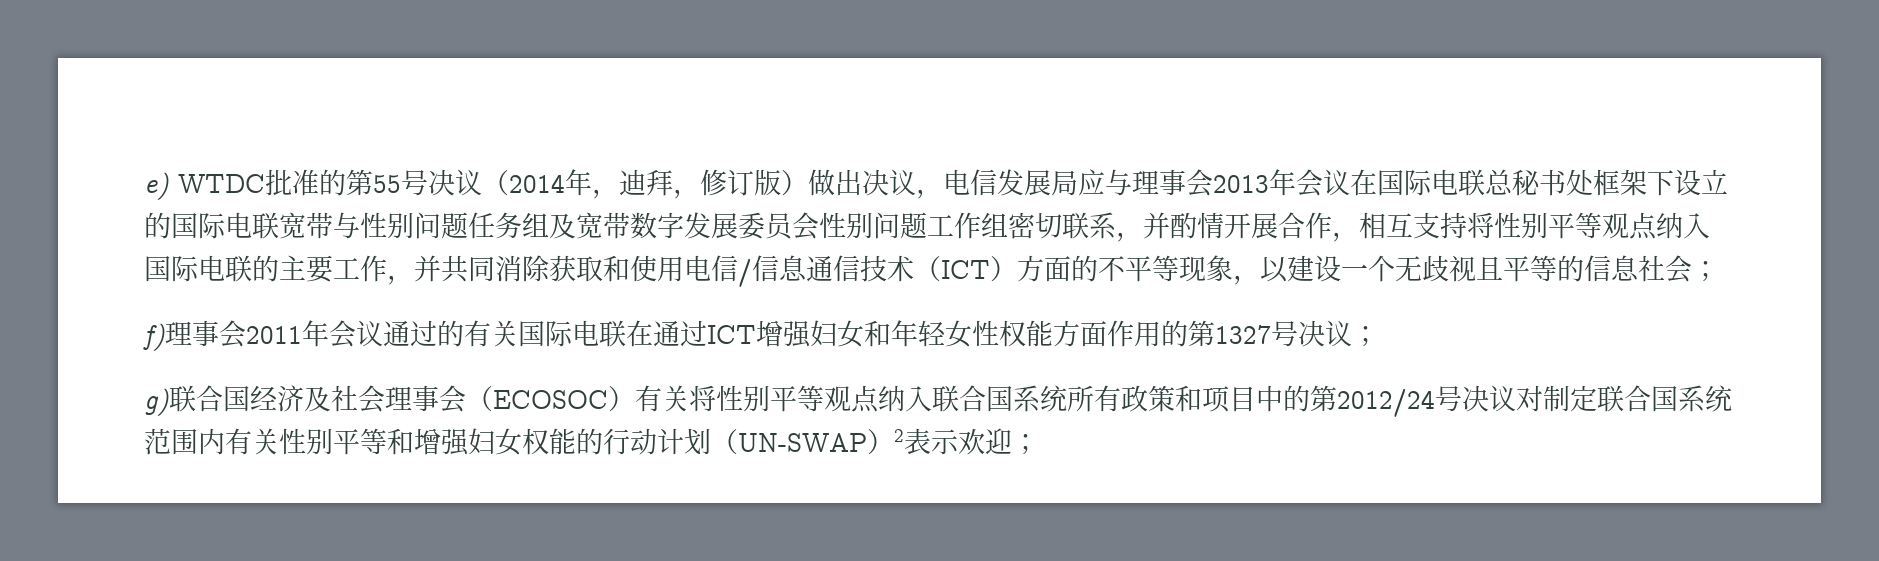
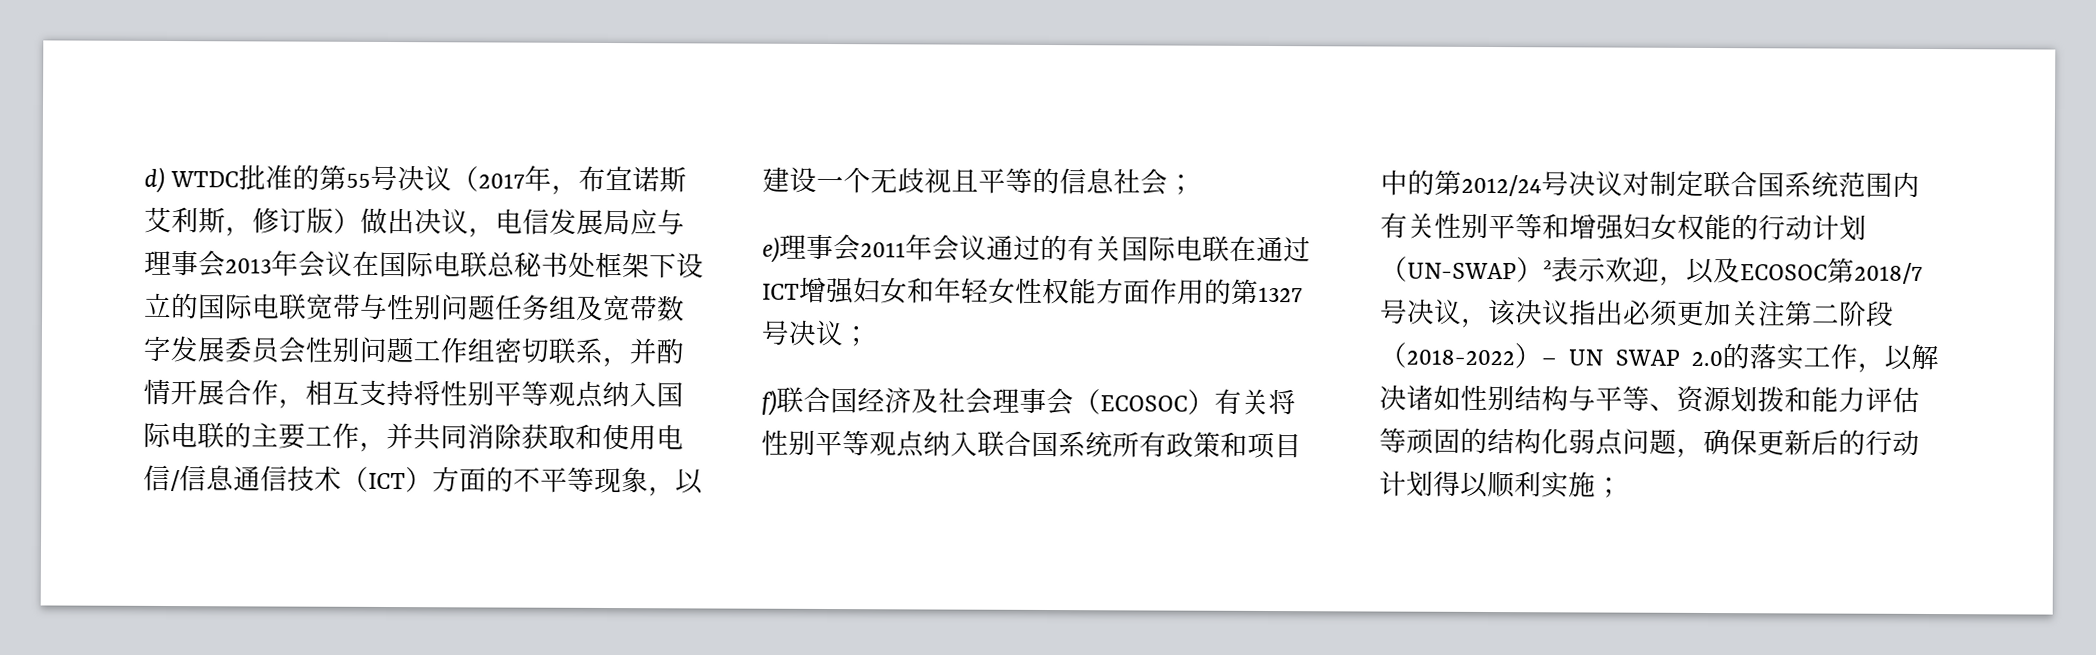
- e) WTDC批准的第55号决议（2014年，迪拜，修订版）做出决议，电信发展局应与理事会2013年会议在国际电联总秘书处框架下设立的国际电联宽带与性别问题任务组及宽带数字发展委员会性别问题工作组密切联系，并酌情开展合作，相互支持将性别平等观点纳入国际电联的主要工作，并共同消除获取和使用电信/信息通信技术（ICT）方面的不平等现象，以建设一个无歧视且平等的信息社会；
+ d) WTDC批准的第55号决议（2017年，布宜诺斯艾利斯，修订版）做出决议，电信发展局应与理事会2013年会议在国际电联总秘书处框架下设立的国际电联宽带与性别问题任务组及宽带数字发展委员会性别问题工作组密切联系，并酌情开展合作，相互支持将性别平等观点纳入国际电联的主要工作，并共同消除获取和使用电信/信息通信技术（ICT）方面的不平等现象，以建设一个无歧视且平等的信息社会；
- f)理事会2011年会议通过的有关国际电联在通过ICT增强妇女和年轻女性权能方面作用的第1327号决议；
+ e)理事会2011年会议通过的有关国际电联在通过ICT增强妇女和年轻女性权能方面作用的第1327号决议；
- g)联合国经济及社会理事会（ECOSOC）有关将性别平等观点纳入联合国系统所有政策和项目中的第2012/24号决议对制定联合国系统范围内有关性别平等和增强妇女权能的行动计划（UN-SWAP）2表示欢迎；
+ f)联合国经济及社会理事会（ECOSOC）有关将性别平等观点纳入联合国系统所有政策和项目中的第2012/24号决议对制定联合国系统范围内有关性别平等和增强妇女权能的行动计划（UN-SWAP）2表示欢迎，以及ECOSOC第2018/7号决议，该决议指出必须更加关注第二阶段（2018-2022）– UN SWAP 2.0的落实工作，以解决诸如性别结构与平等、资源划拨和能力评估等顽固的结构化弱点问题，确保更新后的行动计划得以顺利实施；

